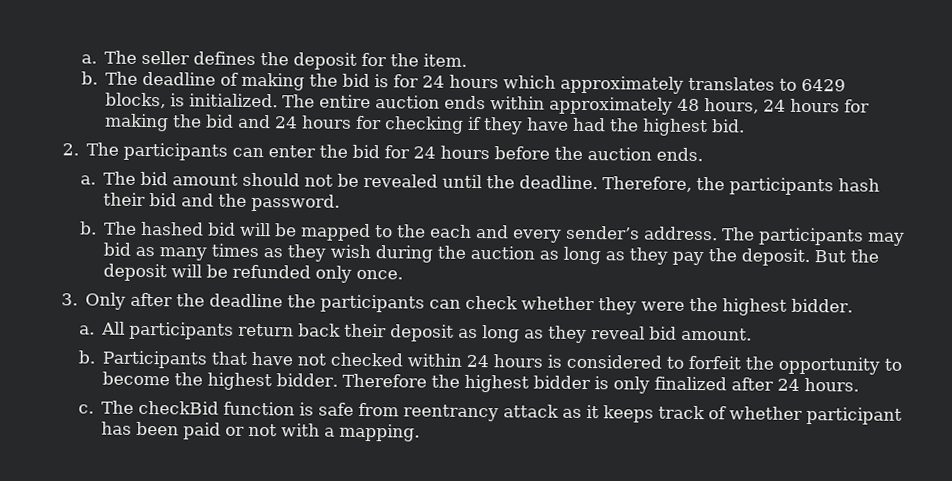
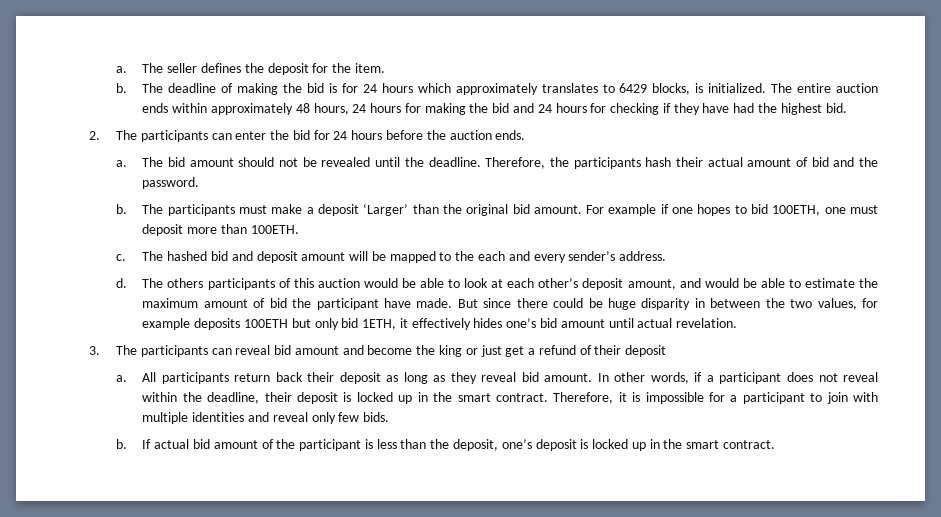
- Therefore, the participants hash their bid and the password.
+ Therefore, the participants hash their actual amount of bid and the password.
- The hashed bid will be mapped to the each and every sender’s address. The participants may bid as many times as they wish during the auction as long as they pay the deposit. But the deposit will be refunded only once.
- 3. Only after the deadline the participants can check whether they were the highest bidder.
+ The participants must make a deposit ‘Larger’ than the original bid amount. For example if one hopes to bid 100ETH, one must deposit more than 100ETH.
+ c. The hashed bid and deposit amount will be mapped to the each and every sender’s address.
+ d. The others participants of this auction would be able to look at each other’s deposit amount, and would be able to estimate the maximum amount of bid the participant have made. But since there could be huge disparity in between the two values, for example deposits 100ETH but only bid 1ETH, it effectively hides one’s bid amount until actual revelation.
+ 3. The participants can reveal bid amount and become the king or just get a refund of their deposit
- All participants return back their deposit as long as they reveal bid amount.
- b. Participants that have not checked within 24 hours is considered to forfeit the opportunity to become the highest bidder. Therefore the highest bidder is only finalized after 24 hours.
- c. The checkBid function is safe from reentrancy attack as it keeps track of whether participant has been paid or not with a mapping.
+ All participants return back their deposit as long as they reveal bid amount. In other words, if a participant does not reveal within the deadline, their deposit is locked up in the smart contract. Therefore, it is impossible for a participant to join with multiple identities and reveal only few bids.
+ b. If actual bid amount of the participant is less than the deposit, one’s deposit is locked up in the smart contract.

